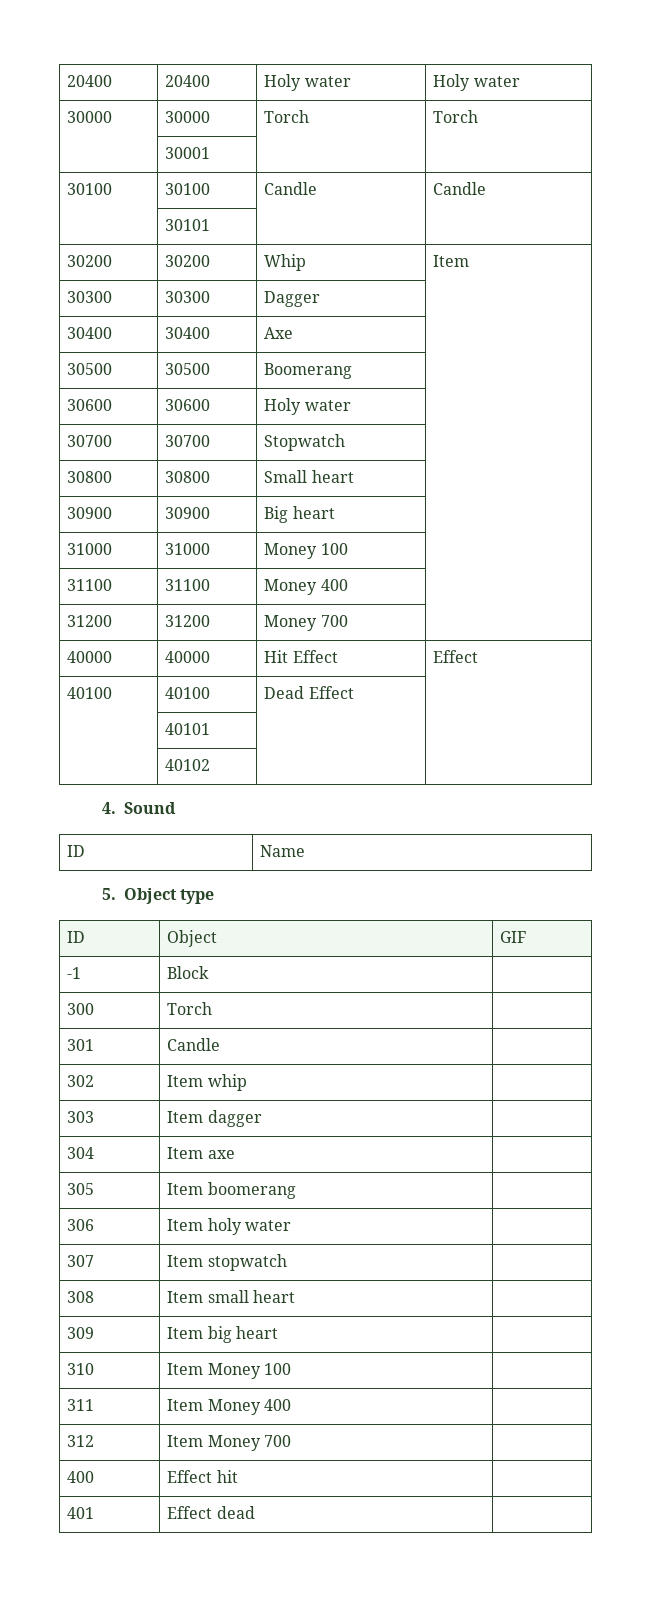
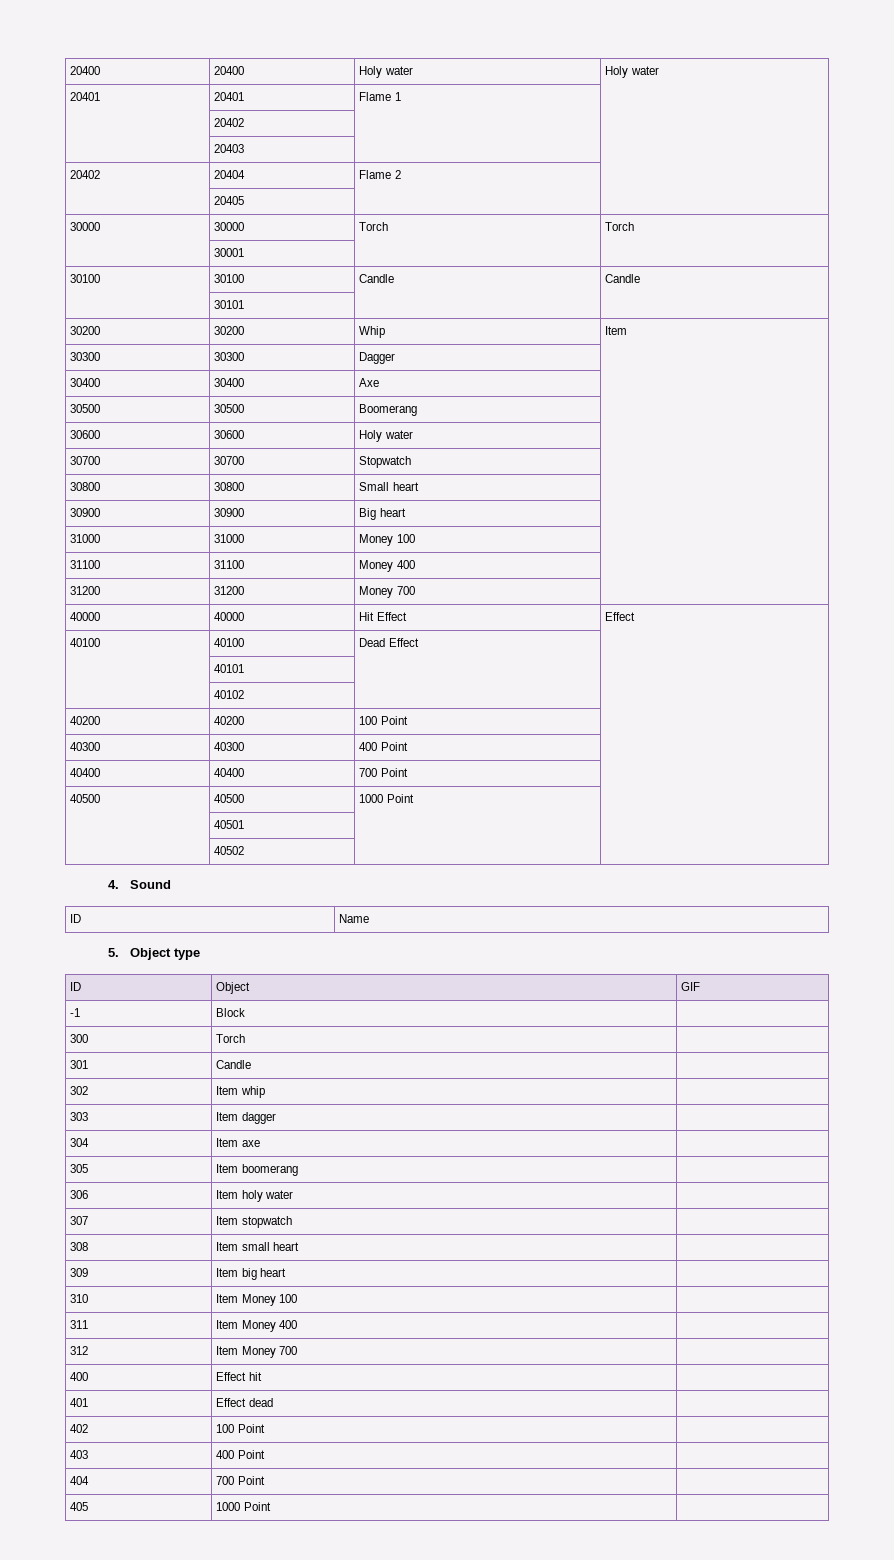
+ 20401 | 20401 | Flame 1 |
+ | 20402 | |
+ | 20403 | |
+ 20402 | 20404 | Flame 2 |
+ | 20405 | |
+ 40200 | 40200 | 100 Point |
+ 40300 | 40300 | 400 Point |
+ 40400 | 40400 | 700 Point |
+ 40500 | 40500 | 1000 Point |
+ | 40501 | |
+ | 40502 | |
+ 402 | 100 Point |
+ 403 | 400 Point |
+ 404 | 700 Point |
+ 405 | 1000 Point |

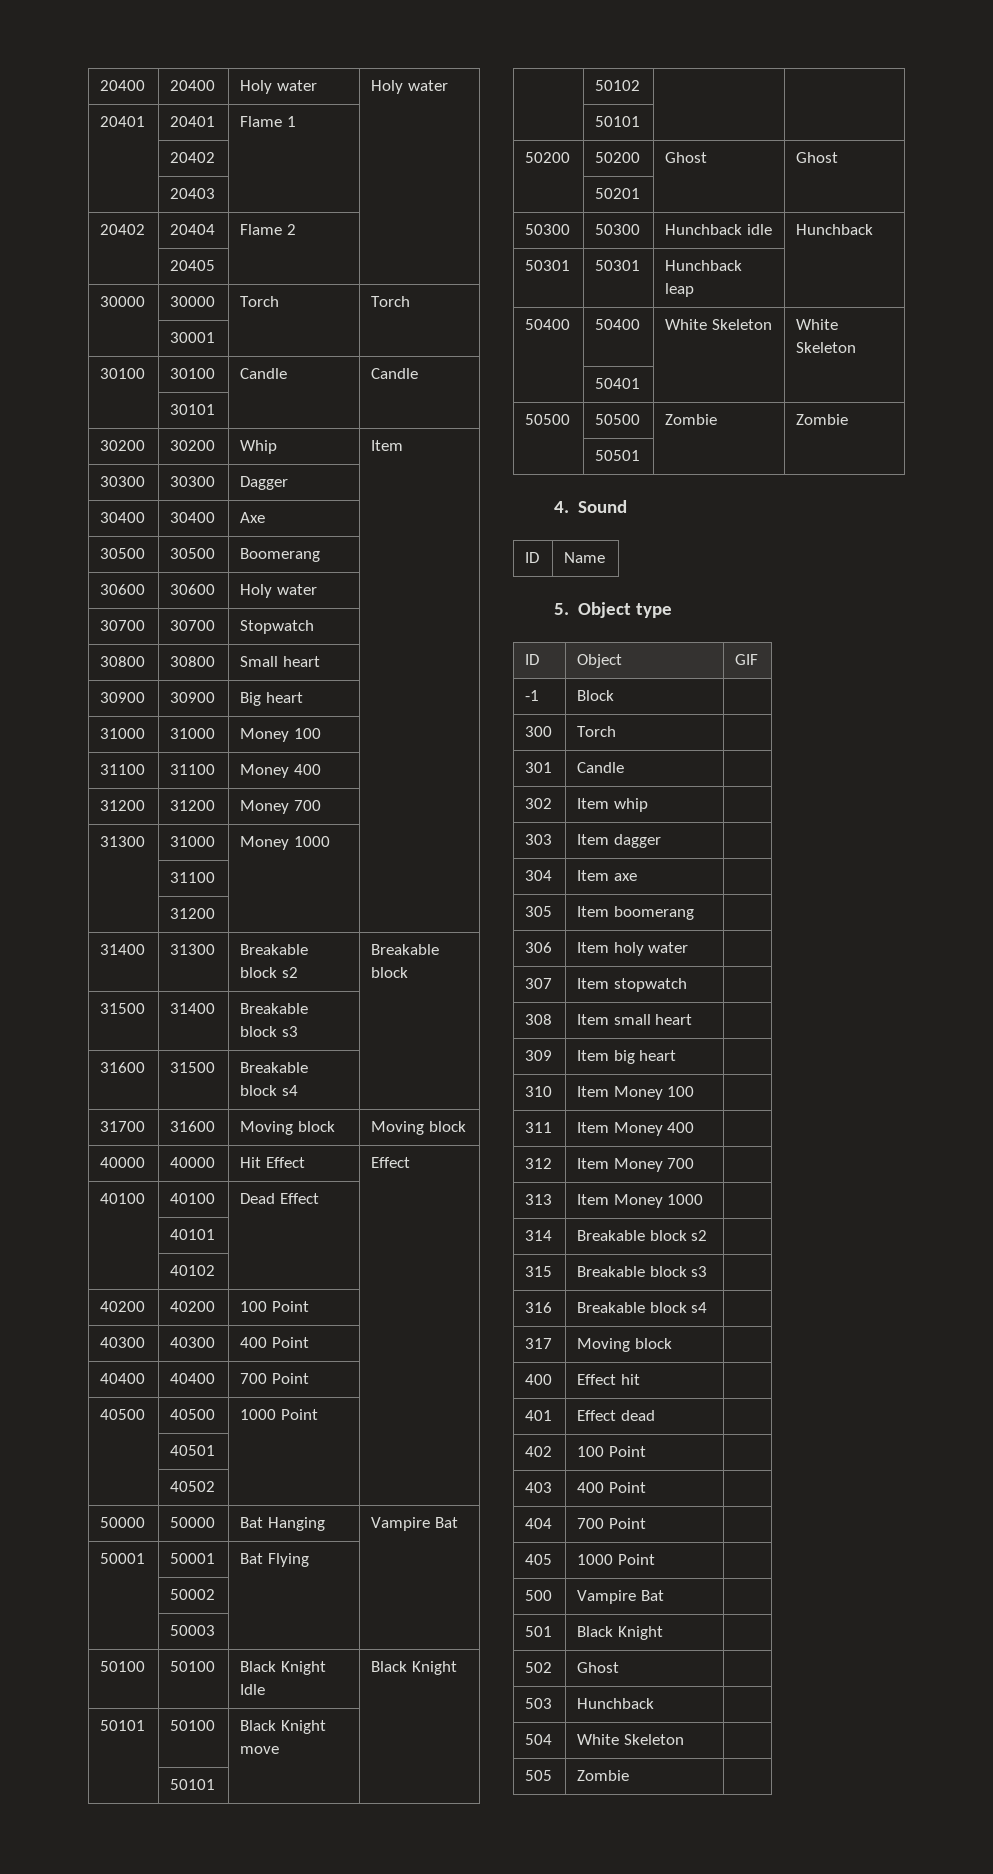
+ 31300 | 31000 | Money 1000 |
+ | 31100 | |
+ | 31200 | |
+ 31400 | 31300 | Breakable block s2 | Breakable block
+ 31500 | 31400 | Breakable block s3 |
+ 31600 | 31500 | Breakable block s4 |
+ 31700 | 31600 | Moving block | Moving block
+ 50000 | 50000 | Bat Hanging | Vampire Bat
+ 50001 | 50001 | Bat Flying |
+ | 50002 | |
+ | 50003 | |
+ 50100 | 50100 | Black Knight Idle | Black Knight
+ 50101 | 50100 | Black Knight move |
+ | 50101 | |
+ | 50102 | |
+ | 50101 | |
+ 50200 | 50200 | Ghost | Ghost
+ | 50201 | |
+ 50300 | 50300 | Hunchback idle | Hunchback
+ 50301 | 50301 | Hunchback leap |
+ 50400 | 50400 | White Skeleton | White Skeleton
+ | 50401 | |
+ 50500 | 50500 | Zombie | Zombie
+ | 50501 | |
+ 313 | Item Money 1000 |
+ 314 | Breakable block s2 |
+ 315 | Breakable block s3 |
+ 316 | Breakable block s4 |
+ 317 | Moving block |
+ 500 | Vampire Bat |
+ 501 | Black Knight |
+ 502 | Ghost |
+ 503 | Hunchback |
+ 504 | White Skeleton |
+ 505 | Zombie |

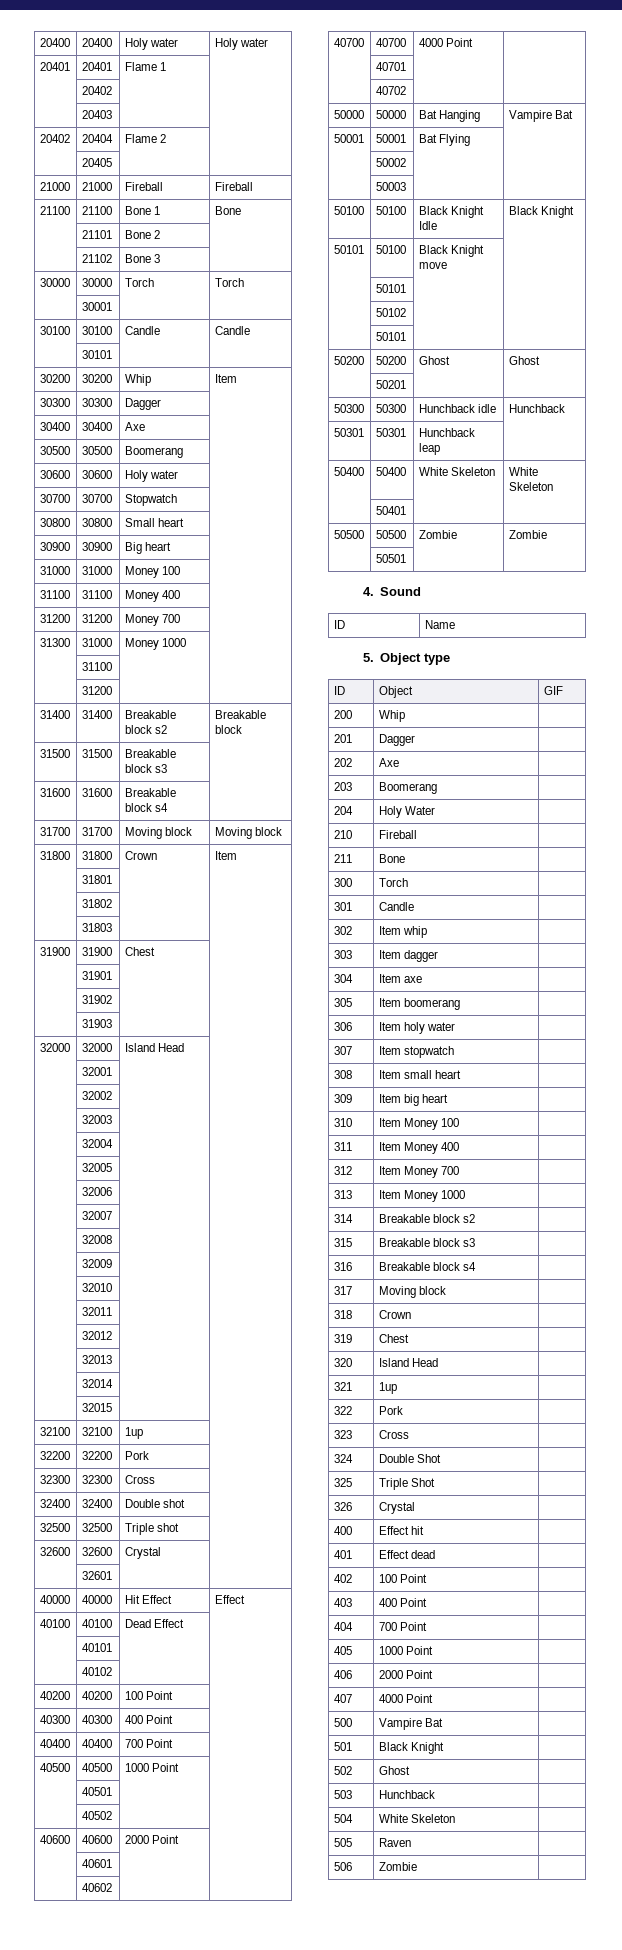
+ 21000 | 21000 | Fireball | Fireball
+ 21100 | 21100 | Bone 1 | Bone
+ | 21101 | Bone 2 |
+ | 21102 | Bone 3 |
- 31400 | 31300 | Breakable block s2 | Breakable block
+ 31400 | 31400 | Breakable block s2 | Breakable block
- 31500 | 31400 | Breakable block s3 |
+ 31500 | 31500 | Breakable block s3 |
- 31600 | 31500 | Breakable block s4 |
+ 31600 | 31600 | Breakable block s4 |
- 31700 | 31600 | Moving block | Moving block
+ 31700 | 31700 | Moving block | Moving block
+ 31800 | 31800 | Crown | Item
+ | 31801 | |
+ | 31802 | |
+ | 31803 | |
+ 31900 | 31900 | Chest |
+ | 31901 | |
+ | 31902 | |
+ | 31903 | |
+ 32000 | 32000 | Island Head |
+ | 32001 | |
+ | 32002 | |
+ | 32003 | |
+ | 32004 | |
+ | 32005 | |
+ | 32006 | |
+ | 32007 | |
+ | 32008 | |
+ | 32009 | |
+ | 32010 | |
+ | 32011 | |
+ | 32012 | |
+ | 32013 | |
+ | 32014 | |
+ | 32015 | |
+ 32100 | 32100 | 1up |
+ 32200 | 32200 | Pork |
+ 32300 | 32300 | Cross |
+ 32400 | 32400 | Double shot |
+ 32500 | 32500 | Triple shot |
+ 32600 | 32600 | Crystal |
+ | 32601 | |
+ 40600 | 40600 | 2000 Point |
+ | 40601 | |
+ | 40602 | |
+ 40700 | 40700 | 4000 Point |
+ | 40701 | |
+ | 40702 | |
- -1 | Block |
+ 200 | Whip |
+ 201 | Dagger |
+ 202 | Axe |
+ 203 | Boomerang |
+ 204 | Holy Water |
+ 210 | Fireball |
+ 211 | Bone |
+ 318 | Crown |
+ 319 | Chest |
+ 320 | Island Head |
+ 321 | 1up |
+ 322 | Pork |
+ 323 | Cross |
+ 324 | Double Shot |
+ 325 | Triple Shot |
+ 326 | Crystal |
+ 406 | 2000 Point |
+ 407 | 4000 Point |
- 505 | Zombie |
+ 505 | Raven |
+ 506 | Zombie |

